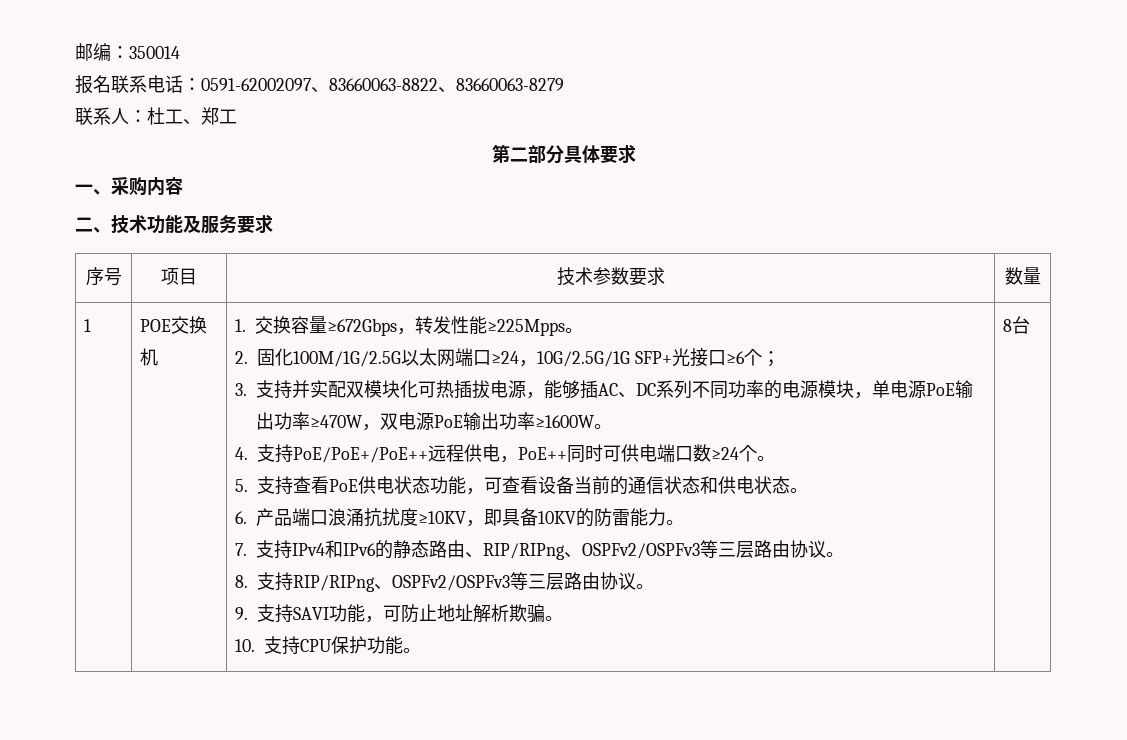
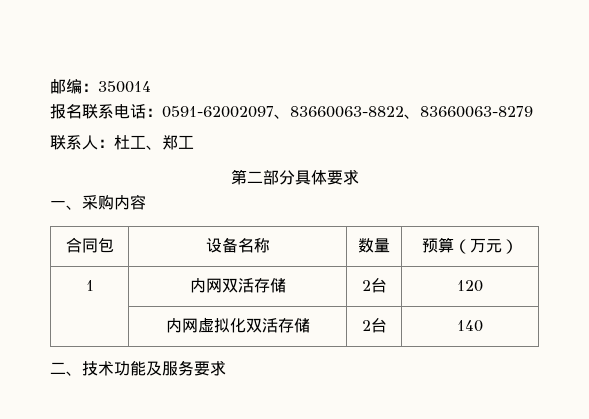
+ 合同包 | 设备名称 | 数量 | 预算（万元）
+ 1 | 内网双活存储 | 2台 | 120
+ | 内网虚拟化双活存储 | 2台 | 140
- 序号 | 项目 | 技术参数要求 | 数量
- 1 | POE交换机 | 1.交换容量≥672Gbps，转发性能≥225Mpps。
- 2.固化100M/1G/2.5G以太网端口≥24，10G/2.5G/1G SFP+光接口≥6个；
- 3.支持并实配双模块化可热插拔电源，能够插AC、DC系列不同功率的电源模块，单电源PoE输出功率≥470W，双电源PoE输出功率≥1600W。
- 4.支持PoE/PoE+/PoE++远程供电，PoE++同时可供电端口数≥24个。
- 5.支持查看PoE供电状态功能，可查看设备当前的通信状态和供电状态。
- 6.产品端口浪涌抗扰度≥10KV，即具备10KV的防雷能力。
- 7.支持IPv4和IPv6的静态路由、RIP/RIPng、OSPFv2/OSPFv3等三层路由协议。
- 8.支持RIP/RIPng、OSPFv2/OSPFv3等三层路由协议。
- 9.支持SAVI功能，可防止地址解析欺骗。
- 10.支持CPU保护功能。 | 8台

